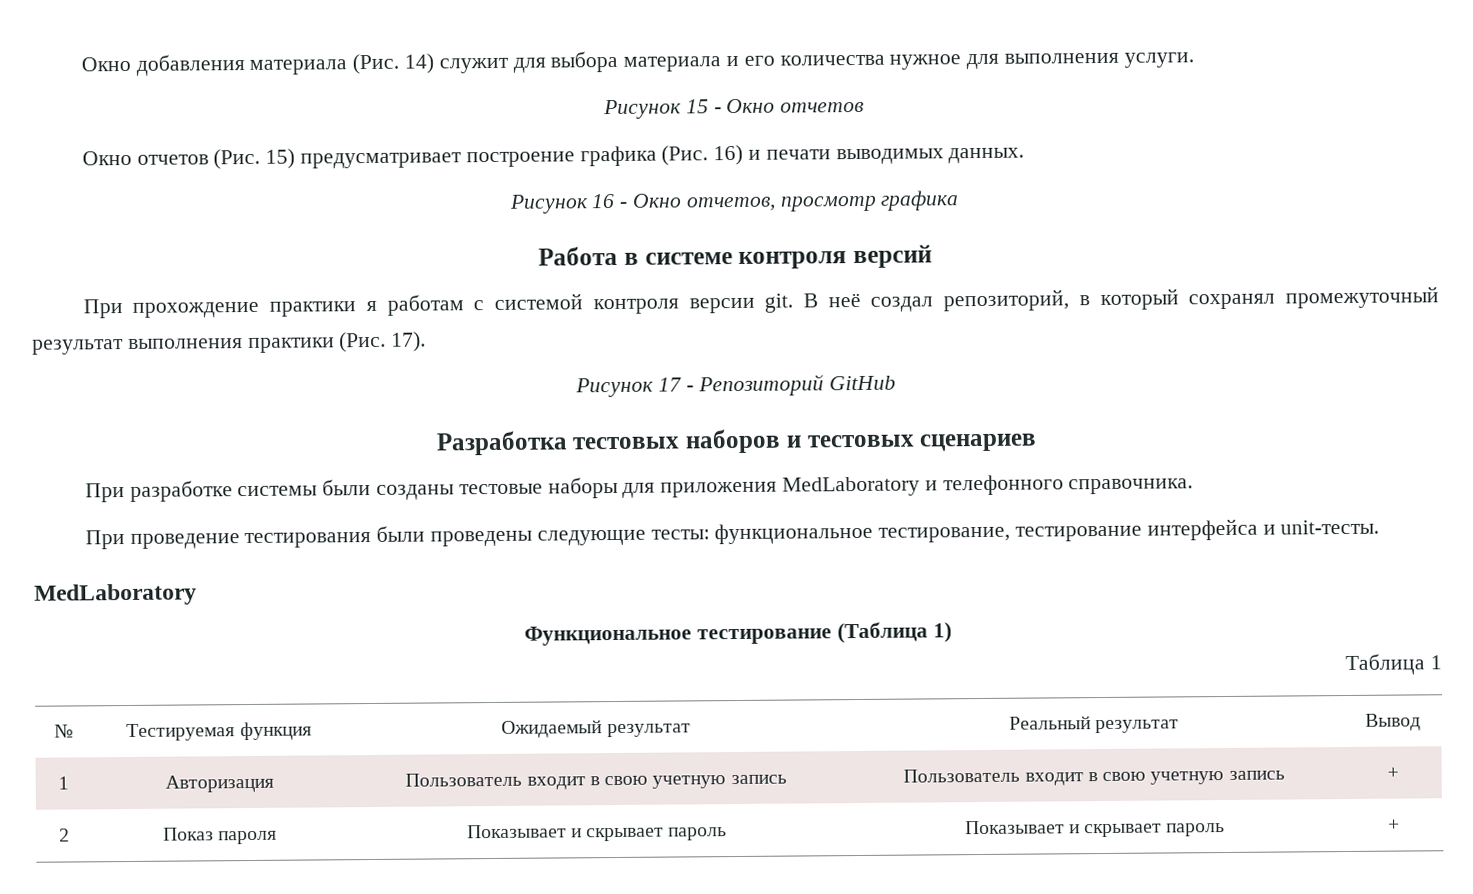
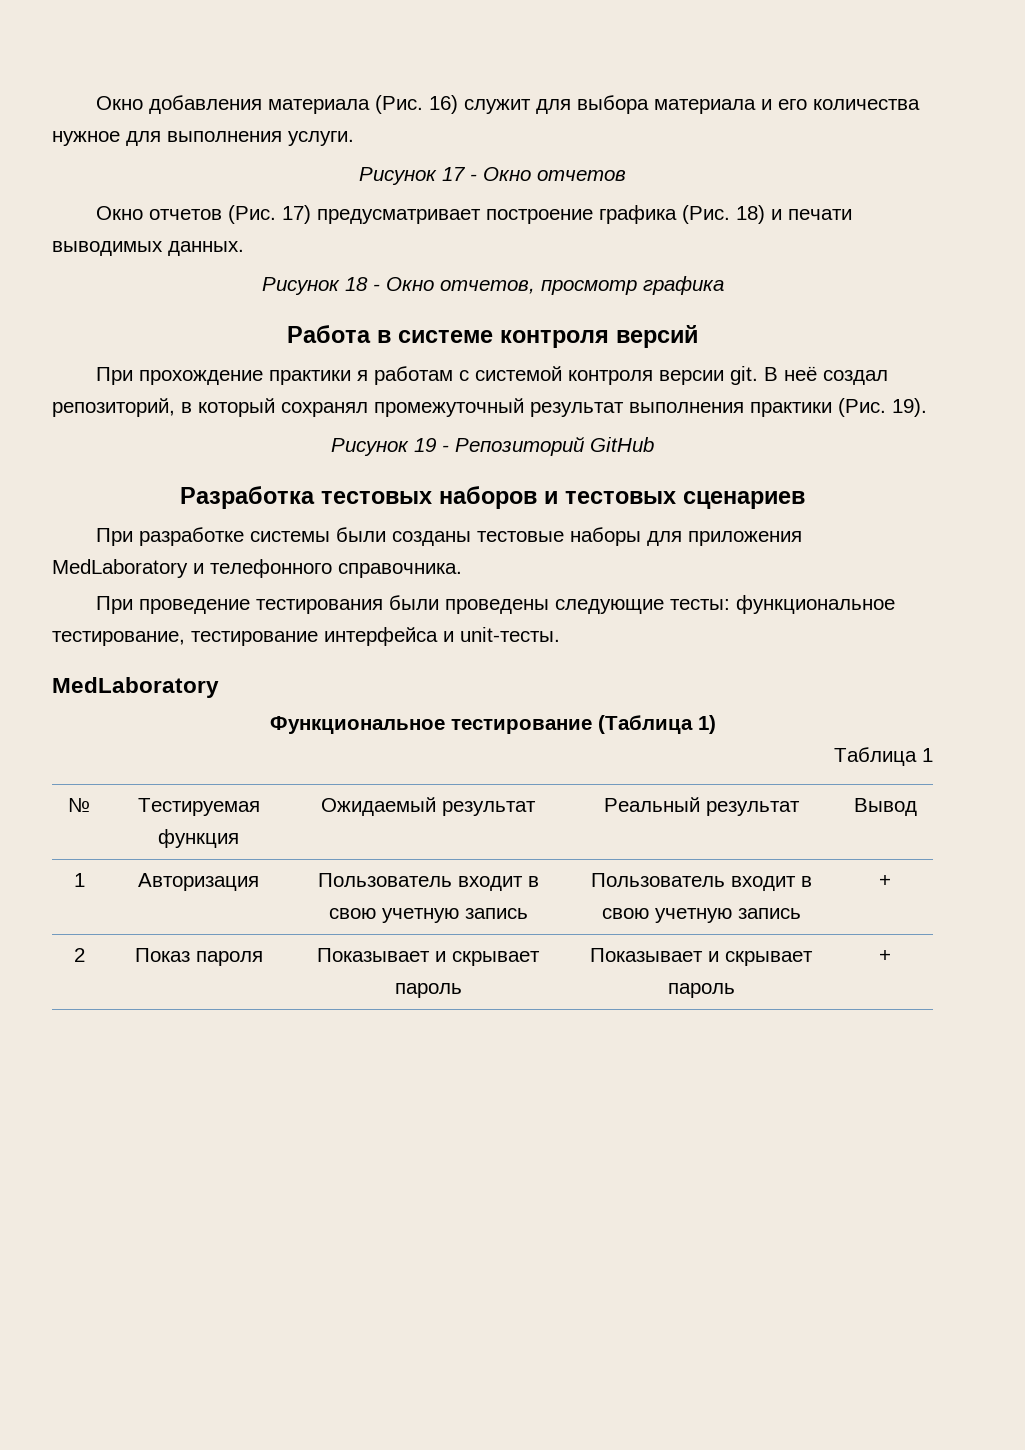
- Окно добавления материала (Рис. 14) служит для выбора материала и его количества нужное для выполнения услуги.
+ Окно добавления материала (Рис. 16) служит для выбора материала и его количества нужное для выполнения услуги.
- Рисунок 15 - Окно отчетов
+ Рисунок 17 - Окно отчетов
- Окно отчетов (Рис. 15) предусматривает построение графика (Рис. 16) и печати выводимых данных.
+ Окно отчетов (Рис. 17) предусматривает построение графика (Рис. 18) и печати выводимых данных.
- Рисунок 16 - Окно отчетов, просмотр графика
+ Рисунок 18 - Окно отчетов, просмотр графика
- В неё создал репозиторий, в который сохранял промежуточный результат выполнения практики (Рис. 17).
- Рисунок 17 - Репозиторий GitHub
+ В неё создал репозиторий, в который сохранял промежуточный результат выполнения практики (Рис. 19).
+ Рисунок 19 - Репозиторий GitHub

